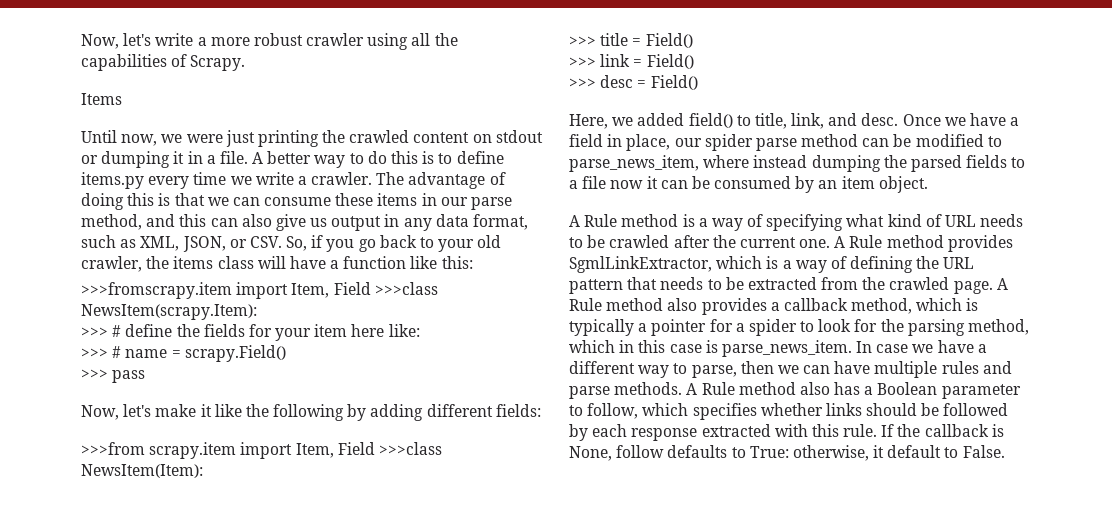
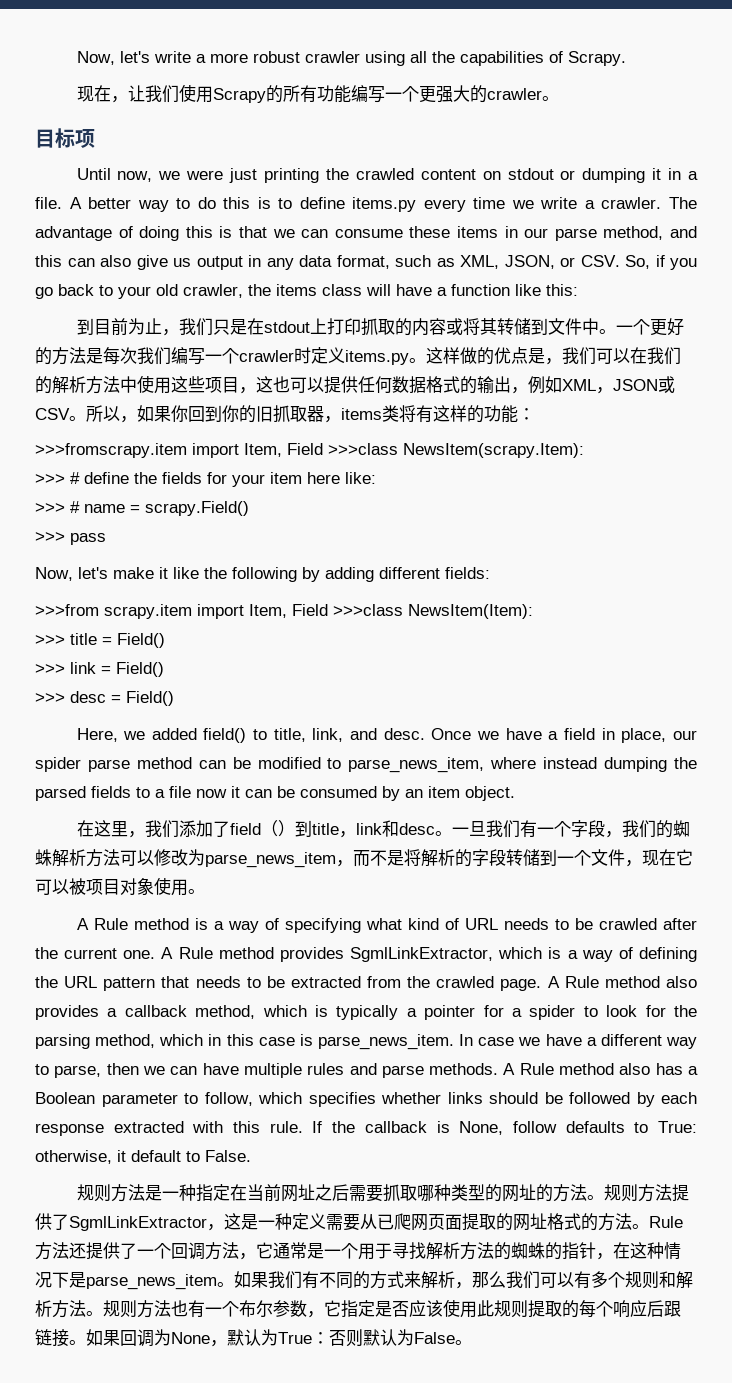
- Items
+ 现在，让我们使用Scrapy的所有功能编写一个更强大的crawler。
+ 目标项
+ 到目前为止，我们只是在stdout上打印抓取的内容或将其转储到文件中。一个更好的方法是每次我们编写一个crawler时定义items.py。这样做的优点是，我们可以在我们的解析方法中使用这些项目，这也可以提供任何数据格式的输出，例如XML，JSON或CSV。所以，如果你回到你的旧抓取器，items类将有这样的功能：
+ 在这里，我们添加了field（）到title，link和desc。一旦我们有一个字段，我们的蜘蛛解析方法可以修改为parse_news_item，而不是将解析的字段转储到一个文件，现在它可以被项目对象使用。
+ 规则方法是一种指定在当前网址之后需要抓取哪种类型的网址的方法。规则方法提供了SgmlLinkExtractor，这是一种定义需要从已爬网页面提取的网址格式的方法。Rule方法还提供了一个回调方法，它通常是一个用于寻找解析方法的蜘蛛的指针，在这种情况下是parse_news_item。如果我们有不同的方式来解析，那么我们可以有多个规则和解析方法。规则方法也有一个布尔参数，它指定是否应该使用此规则提取的每个响应后跟链接。如果回调为None，默认为True：否则默认为False。

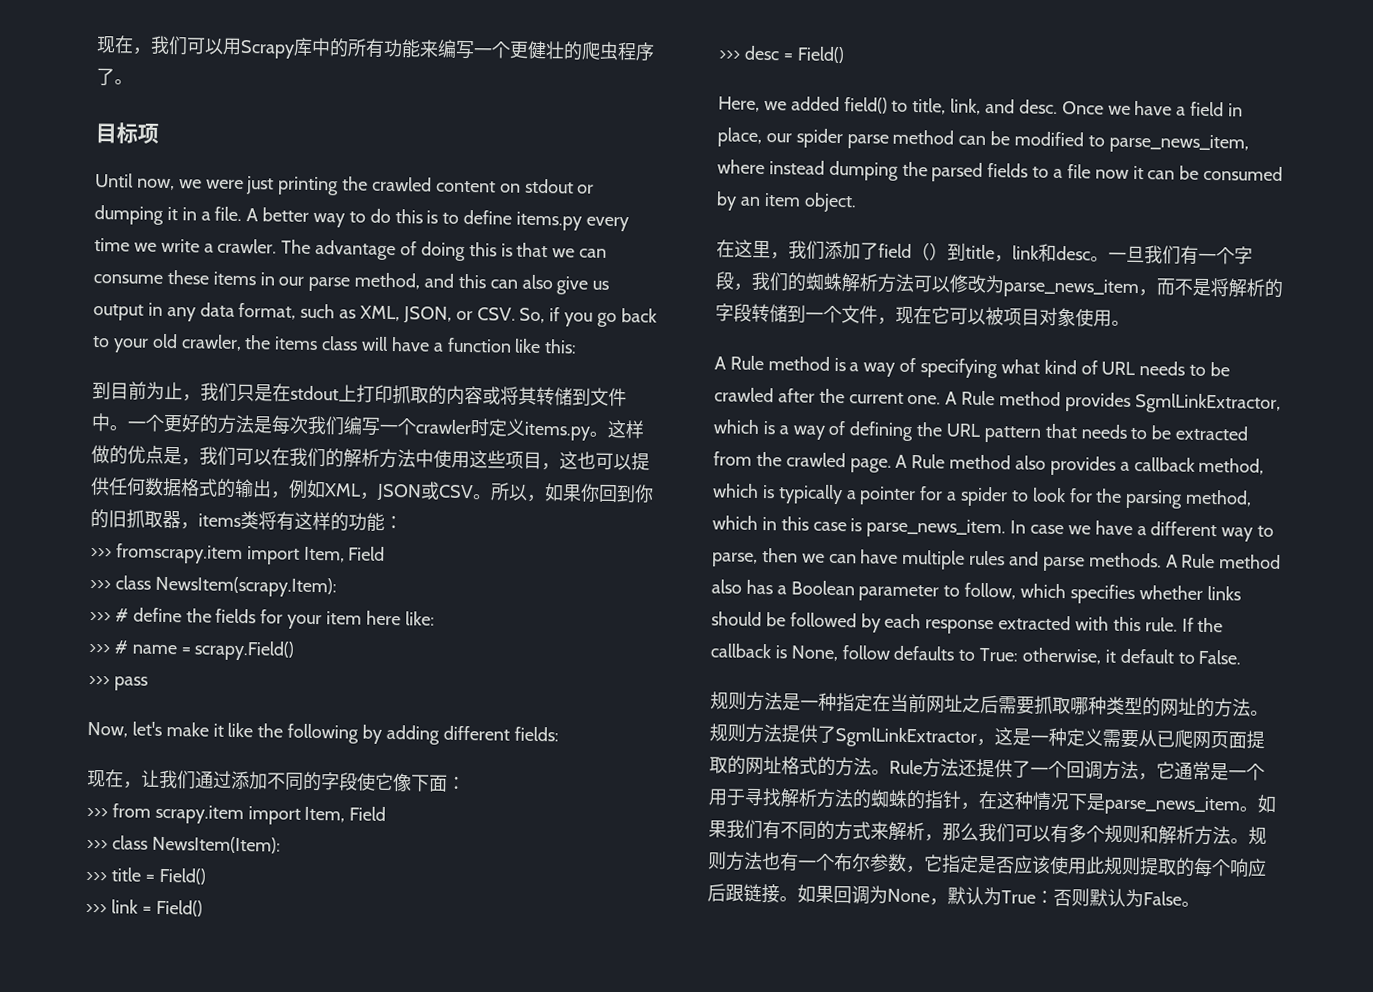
- Now, let's write a more robust crawler using all the capabilities of Scrapy.
- 现在，让我们使用Scrapy的所有功能编写一个更强大的crawler。
+ 现在，我们可以用Scrapy库中的所有功能来编写一个更健壮的爬虫程序了。
- >>>fromscrapy.item import Item, Field >>>class NewsItem(scrapy.Item):
+ >>> fromscrapy.item import Item, Field
+ >>> class NewsItem(scrapy.Item):
- >>>from scrapy.item import Item, Field >>>class NewsItem(Item):
+ 现在，让我们通过添加不同的字段使它像下面：
+ >>> from scrapy.item import Item, Field
+ >>> class NewsItem(Item):

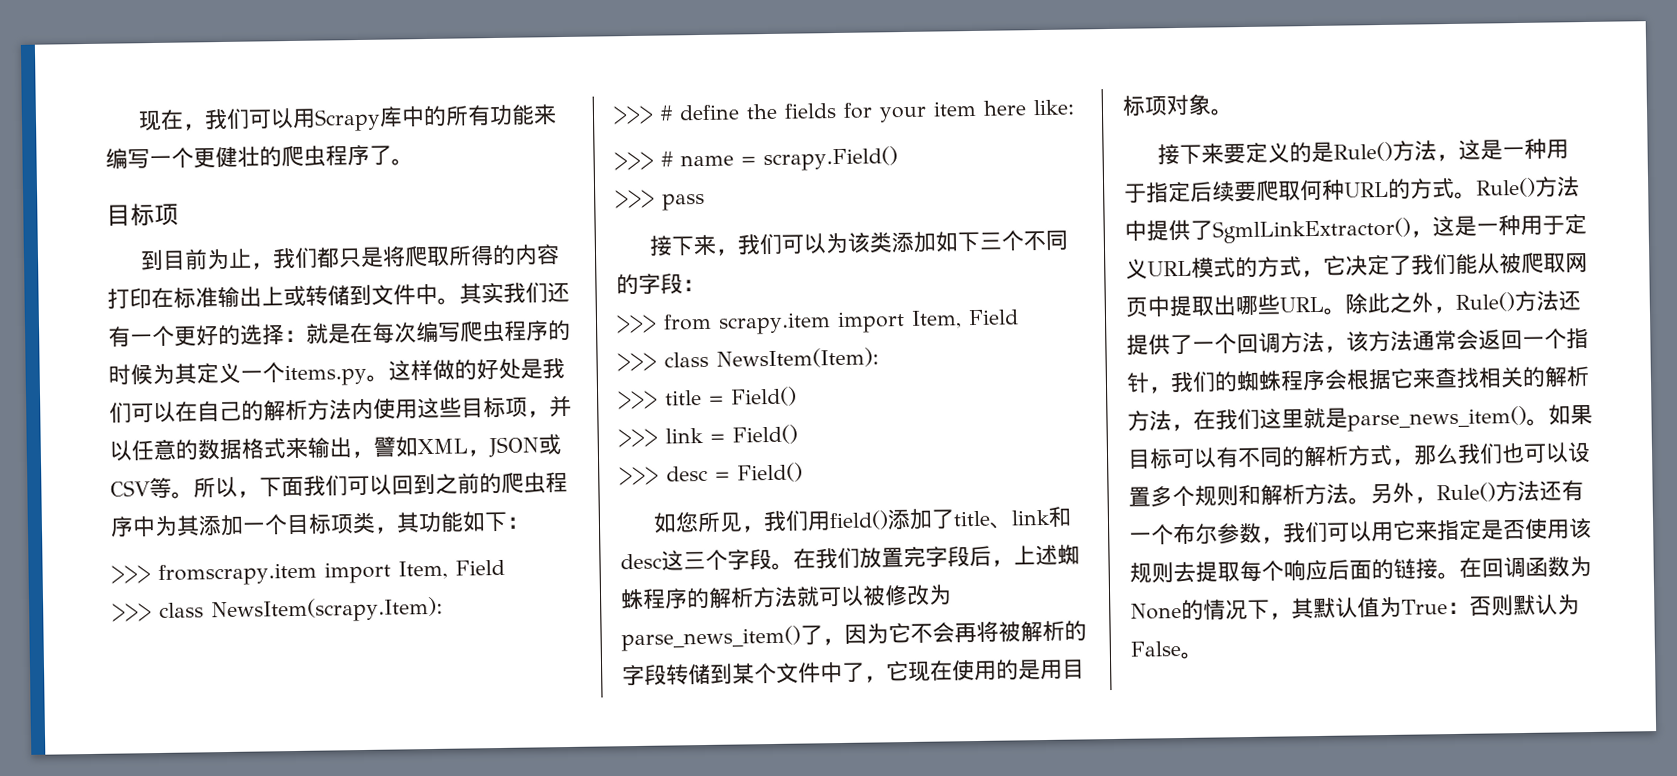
- Until now, we were just printing the crawled content on stdout or dumping it in a file. A better way to do this is to define items.py every time we write a crawler. The advantage of doing this is that we can consume these items in our parse method, and this can also give us output in any data format, such as XML, JSON, or CSV. So, if you go back to your old crawler, the items class will have a function like this:
- 到目前为止，我们只是在stdout上打印抓取的内容或将其转储到文件中。一个更好的方法是每次我们编写一个crawler时定义items.py。
+ 到目前为止，我们都只是将爬取所得的内容打印在标准输出上或转储到文件中。其实我们还有一个更好的选择：就是在每次编写爬虫程序的时候为其定义一个items.py。
- 这样做的优点是，我们可以在我们的解析方法中使用这些项目，这也可以提供任何数据格式的输出，例如XML，JSON或CSV。
+ 这样做的好处是我们可以在自己的解析方法内使用这些目标项，并以任意的数据格式来输出，譬如XML，JSON或CSV等。
- 所以，如果你回到你的旧抓取器，items类将有这样的功能：
+ 所以，下面我们可以回到之前的爬虫程序中为其添加一个目标项类，其功能如下：
- Now, let's make it like the following by adding different fields:
- 现在，让我们通过添加不同的字段使它像下面：
+ 接下来，我们可以为该类添加如下三个不同的字段：
- Here, we added field() to title, link, and desc. Once we have a field in place, our spider parse method can be modified to parse_news_item, where instead dumping the parsed fields to a file now it can be consumed by an item object.
- 在这里，我们添加了field（）到title，link和desc。一旦我们有一个字段，我们的蜘蛛解析方法可以修改为parse_news_item，而不是将解析的字段转储到一个文件，现在它可以被项目对象使用。
- A Rule method is a way of specifying what kind of URL needs to be crawled after the current one. A Rule method provides SgmlLinkExtractor, which is a way of defining the URL pattern that needs to be extracted from the crawled page. A Rule method also provides a callback method, which is typically a pointer for a spider to look for the parsing method, which in this case is parse_news_item. In case we have a different way to parse, then we can have multiple rules and parse methods. A Rule method also has a Boolean parameter to follow, which specifies whether links should be followed by each response extracted with this rule. If the callback is None, follow defaults to True: otherwise, it default to False.
- 规则方法是一种指定在当前网址之后需要抓取哪种类型的网址的方法。规则方法提供了SgmlLinkExtractor，这是一种定义需要从已爬网页面提取的网址格式的方法。Rule方法还提供了一个回调方法，它通常是一个用于寻找解析方法的蜘蛛的指针，在这种情况下是parse_news_item。如果我们有不同的方式来解析，那么我们可以有多个规则和解析方法。
+ 如您所见，我们用field()添加了title、link和desc这三个字段。在我们放置完字段后，上述蜘蛛程序的解析方法就可以被修改为parse_news_item()了，因为它不会再将被解析的字段转储到某个文件中了，它现在使用的是用目标项对象。
+ 接下来要定义的是Rule()方法，这是一种用于指定后续要爬取何种URL的方式。Rule()方法中提供了SgmlLinkExtractor()，这是一种用于定义URL模式的方式，它决定了我们能从被爬取网页中提取出哪些URL。除此之外，Rule()方法还提供了一个回调方法，该方法通常会返回一个指针，我们的蜘蛛程序会根据它来查找相关的解析方法，在我们这里就是parse_news_item()。如果目标可以有不同的解析方式，那么我们也可以设置多个规则和解析方法。
- 规则方法也有一个布尔参数，它指定是否应该使用此规则提取的每个响应后跟链接。如果回调为None，默认为True：否则默认为False。
+ 另外，Rule()方法还有一个布尔参数，我们可以用它来指定是否使用该规则去提取每个响应后面的链接。在回调函数为None的情况下，其默认值为True：否则默认为False。

